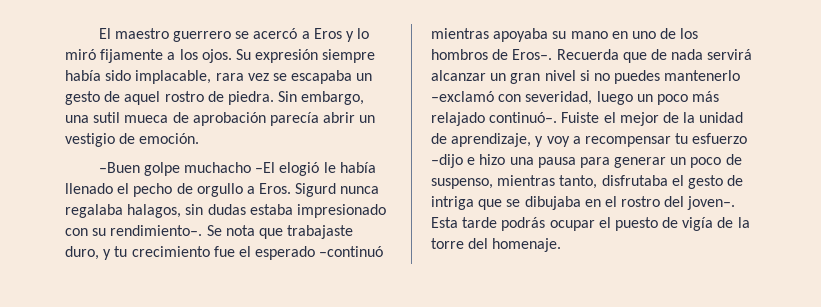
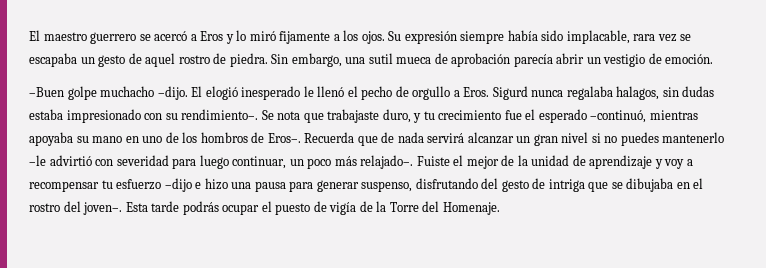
- –Buen golpe muchacho –El elogió le había llenado el pecho de orgullo a Eros.
+ –Buen golpe muchacho –dijo. El elogió inesperado le llenó el pecho de orgullo a Eros.
- Se nota que trabajaste duro, y tu crecimiento fue el esperado –continuó mientras apoyaba su mano en uno de los hombros de Eros–.
+ Se nota que trabajaste duro, y tu crecimiento fue el esperado –continuó, mientras apoyaba su mano en uno de los hombros de Eros–.
- Recuerda que de nada servirá alcanzar un gran nivel si no puedes mantenerlo –exclamó con severidad, luego un poco más relajado continuó–.
+ Recuerda que de nada servirá alcanzar un gran nivel si no puedes mantenerlo –le advirtió con severidad para luego continuar, un poco más relajado–.
- Fuiste el mejor de la unidad de aprendizaje, y voy a recompensar tu esfuerzo –dijo e hizo una pausa para generar un poco de suspenso, mientras tanto, disfrutaba el gesto de intriga que se dibujaba en el rostro del joven–.
+ Fuiste el mejor de la unidad de aprendizaje y voy a recompensar tu esfuerzo –dijo e hizo una pausa para generar suspenso, disfrutando del gesto de intriga que se dibujaba en el rostro del joven–.
- Esta tarde podrás ocupar el puesto de vigía de la torre del homenaje.
+ Esta tarde podrás ocupar el puesto de vigía de la Torre del Homenaje.

